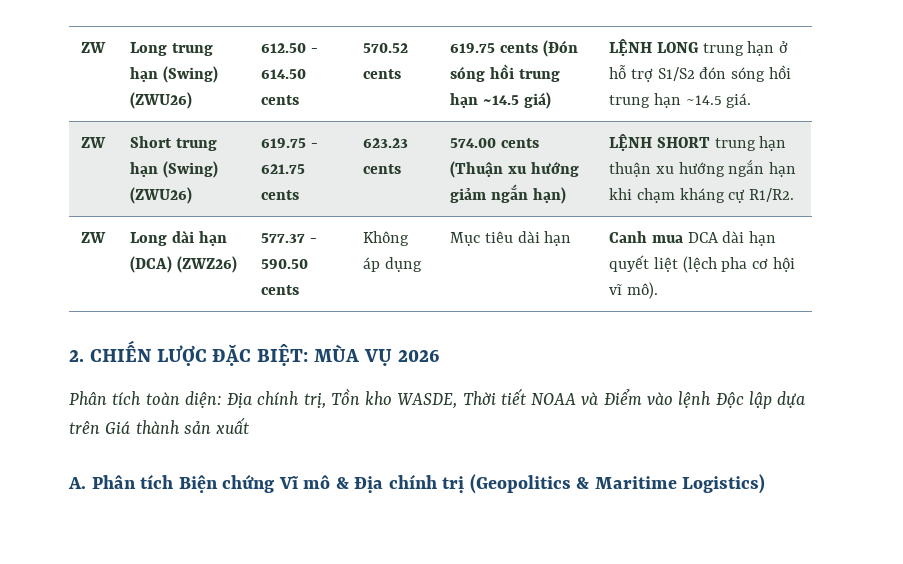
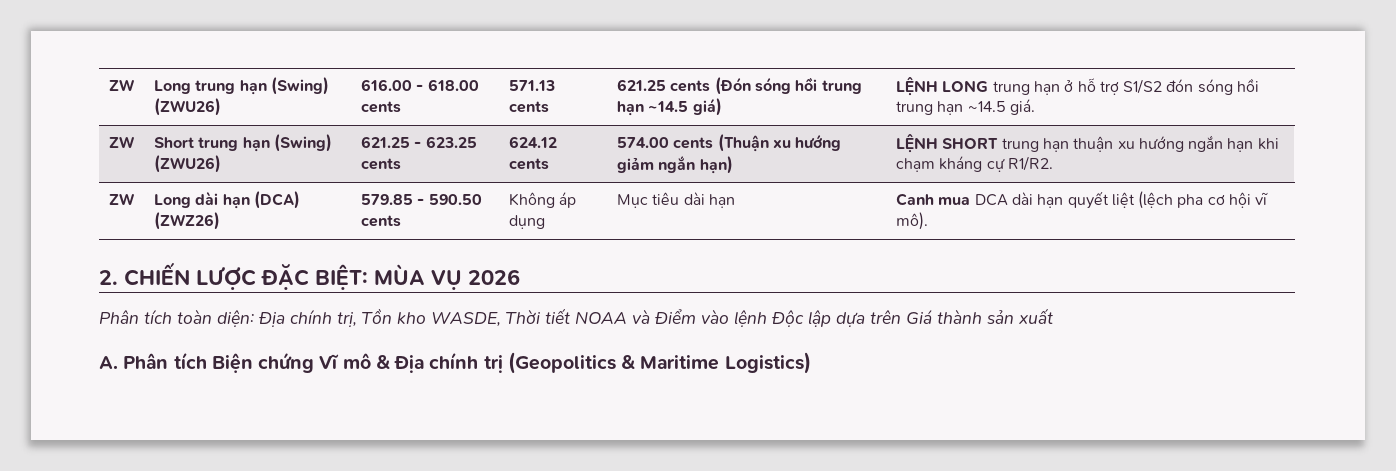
- ZW | Long trung hạn (Swing) (ZWU26) | 612.50 - 614.50 cents | 570.52 cents | 619.75 cents (Đón sóng hồi trung hạn ~14.5 giá) | LỆNH LONG trung hạn ở hỗ trợ S1/S2 đón sóng hồi trung hạn ~14.5 giá.
+ ZW | Long trung hạn (Swing) (ZWU26) | 616.00 - 618.00 cents | 571.13 cents | 621.25 cents (Đón sóng hồi trung hạn ~14.5 giá) | LỆNH LONG trung hạn ở hỗ trợ S1/S2 đón sóng hồi trung hạn ~14.5 giá.
- ZW | Short trung hạn (Swing) (ZWU26) | 619.75 - 621.75 cents | 623.23 cents | 574.00 cents (Thuận xu hướng giảm ngắn hạn) | LỆNH SHORT trung hạn thuận xu hướng ngắn hạn khi chạm kháng cự R1/R2.
+ ZW | Short trung hạn (Swing) (ZWU26) | 621.25 - 623.25 cents | 624.12 cents | 574.00 cents (Thuận xu hướng giảm ngắn hạn) | LỆNH SHORT trung hạn thuận xu hướng ngắn hạn khi chạm kháng cự R1/R2.
- ZW | Long dài hạn (DCA) (ZWZ26) | 577.37 - 590.50 cents | Không áp dụng | Mục tiêu dài hạn | Canh mua DCA dài hạn quyết liệt (lệch pha cơ hội vĩ mô).
+ ZW | Long dài hạn (DCA) (ZWZ26) | 579.85 - 590.50 cents | Không áp dụng | Mục tiêu dài hạn | Canh mua DCA dài hạn quyết liệt (lệch pha cơ hội vĩ mô).

